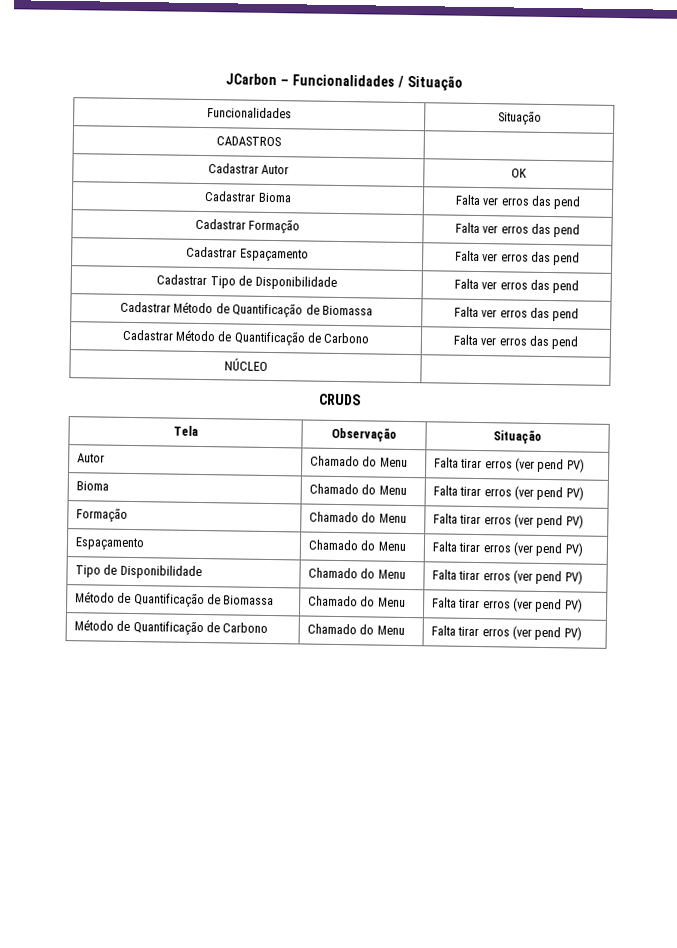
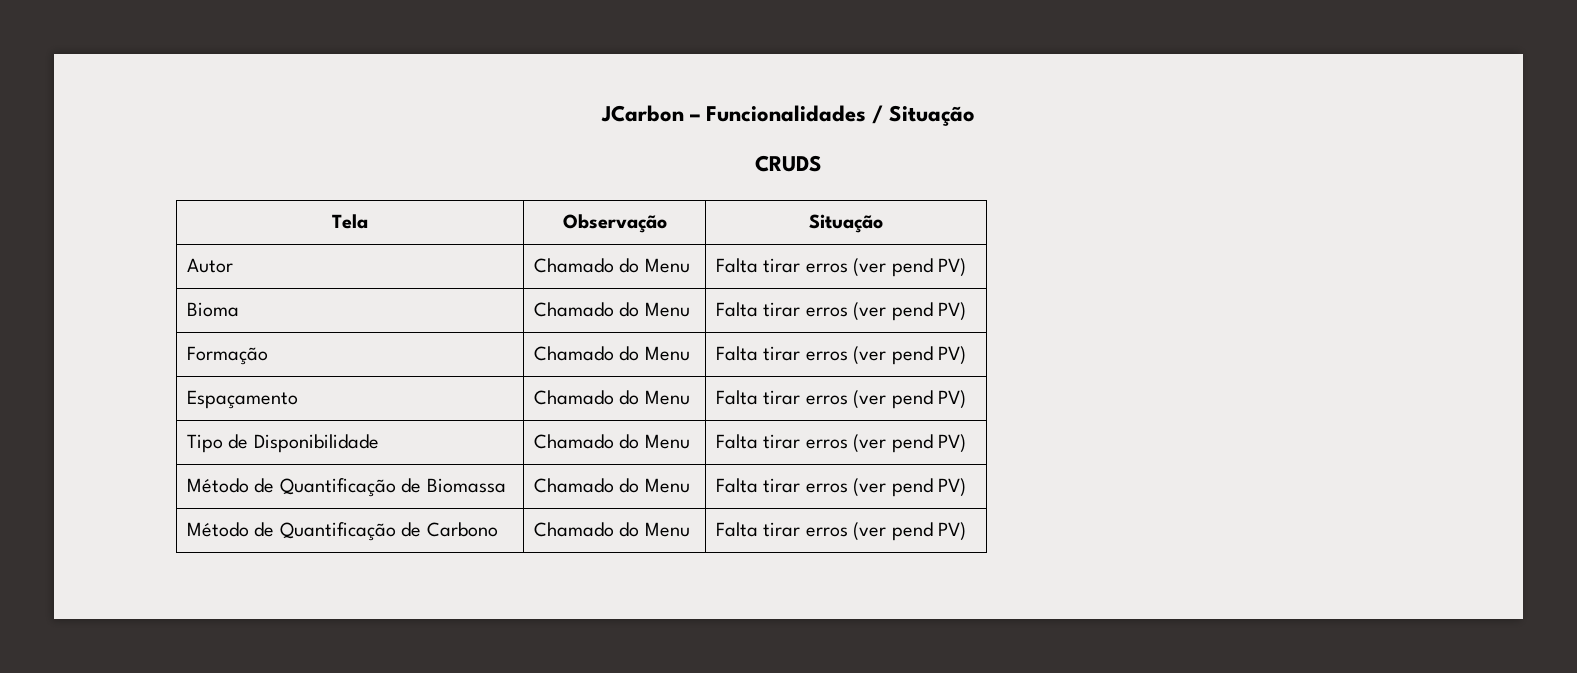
- Funcionalidades | Situação
- CADASTROS |
- Cadastrar Autor | OK
- Cadastrar Bioma | Falta ver erros das pend
- Cadastrar Formação | Falta ver erros das pend
- Cadastrar Espaçamento | Falta ver erros das pend
- Cadastrar Tipo de Disponibilidade | Falta ver erros das pend
- Cadastrar Método de Quantificação de Biomassa | Falta ver erros das pend
- Cadastrar Método de Quantificação de Carbono | Falta ver erros das pend
- NÚCLEO |

